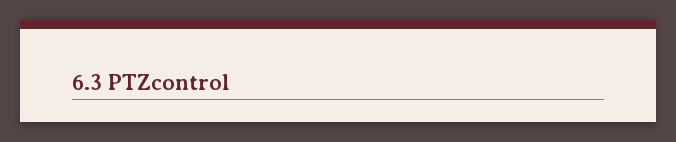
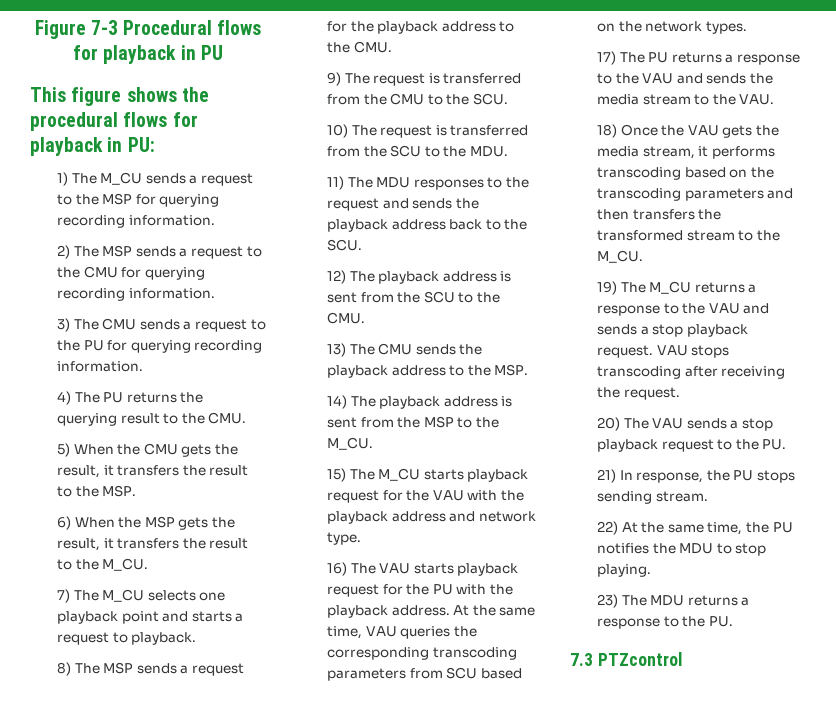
- 6.3 PTZcontrol
+ Figure 7-3 Procedural flows for playback in PU
+ This figure shows the procedural flows for playback in PU:
+ 1) The M_CU sends a request to the MSP for querying recording information.
+ 2) The MSP sends a request to the CMU for querying recording information.
+ 3) The CMU sends a request to the PU for querying recording information.
+ 4) The PU returns the querying result to the CMU.
+ 5) When the CMU gets the result, it transfers the result to the MSP.
+ 6) When the MSP gets the result, it transfers the result to the M_CU.
+ 7) The M_CU selects one playback point and starts a request to playback.
+ 8) The MSP sends a request for the playback address to the CMU.
+ 9) The request is transferred from the CMU to the SCU.
+ 10) The request is transferred from the SCU to the MDU.
+ 11) The MDU responses to the request and sends the playback address back to the SCU.
+ 12) The playback address is sent from the SCU to the CMU.
+ 13) The CMU sends the playback address to the MSP.
+ 14) The playback address is sent from the MSP to the M_CU.
+ 15) The M_CU starts playback request for the VAU with the playback address and network type.
+ 16) The VAU starts playback request for the PU with the playback address. At the same time, VAU queries the corresponding transcoding parameters from SCU based on the network types.
+ 17) The PU returns a response to the VAU and sends the media stream to the VAU.
+ 18) Once the VAU gets the media stream, it performs transcoding based on the transcoding parameters and then transfers the transformed stream to the M_CU.
+ 19) The M_CU returns a response to the VAU and sends a stop playback request. VAU stops transcoding after receiving the request.
+ 20) The VAU sends a stop playback request to the PU.
+ 21) In response, the PU stops sending stream.
+ 22) At the same time, the PU notifies the MDU to stop playing.
+ 23) The MDU returns a response to the PU.
+ 7.3 PTZcontrol

